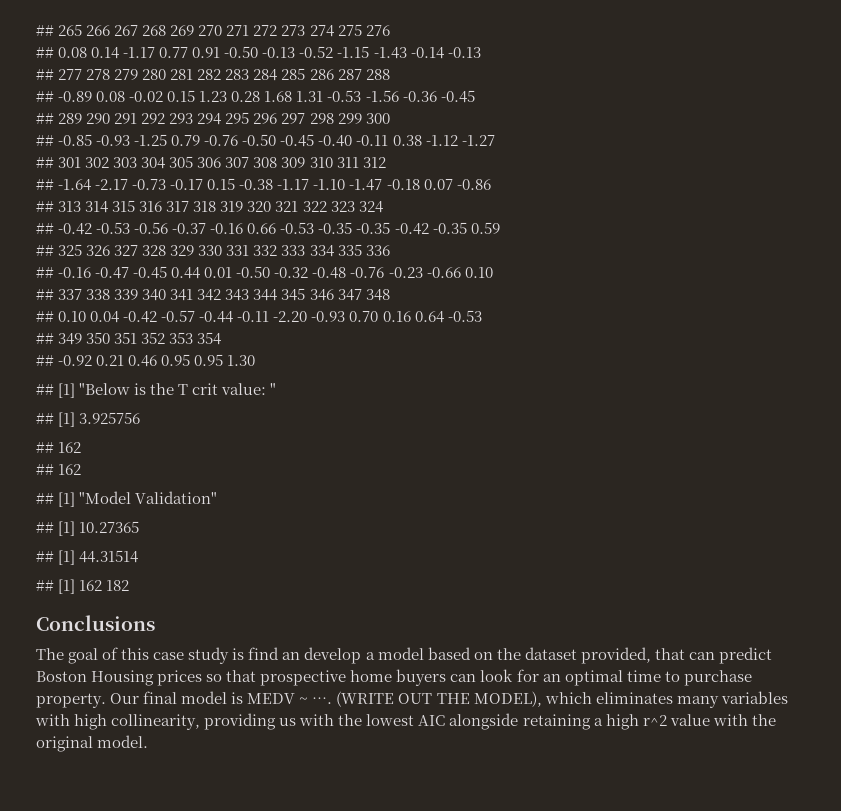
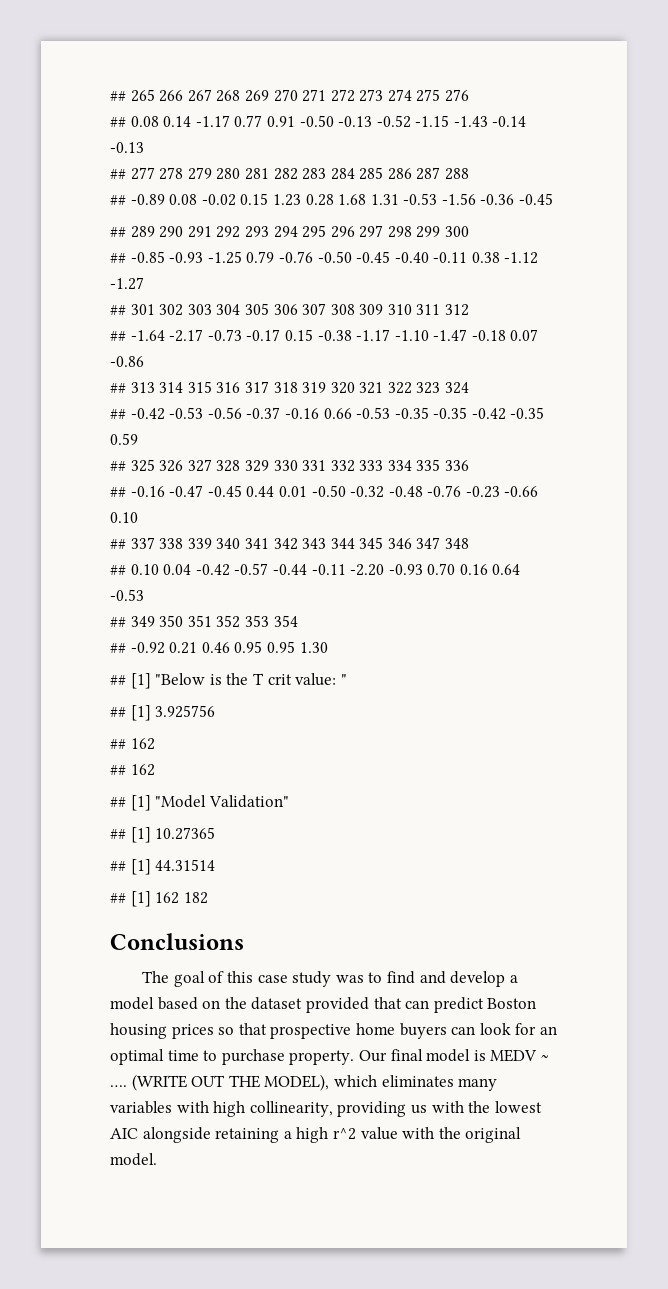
- The goal of this case study is find an develop a model based on the dataset provided, that can predict Boston Housing prices so that prospective home buyers can look for an optimal time to purchase property.
+ The goal of this case study was to find and develop a model based on the dataset provided that can predict Boston housing prices so that prospective home buyers can look for an optimal time to purchase property.

